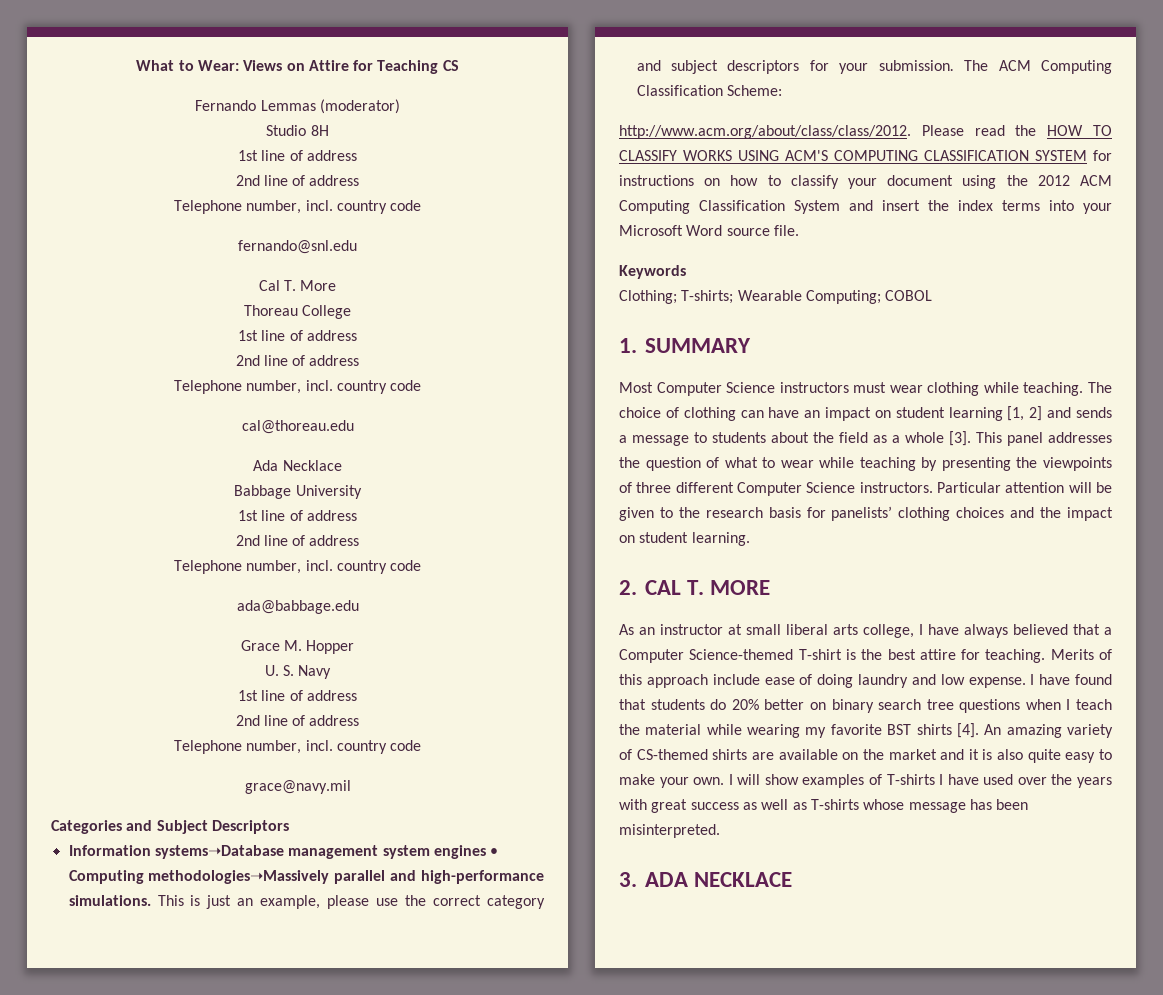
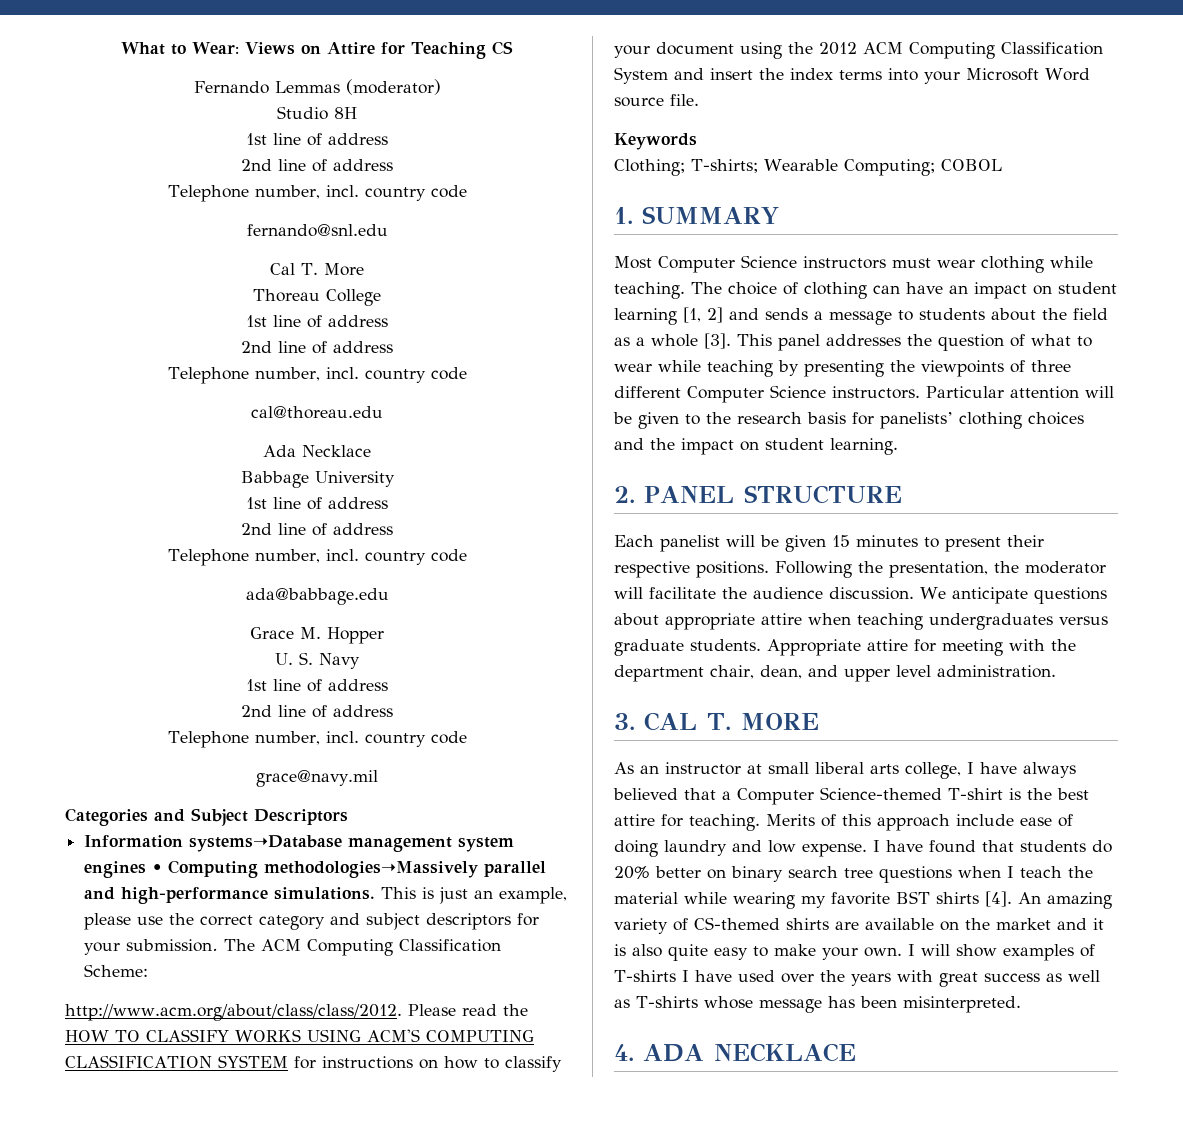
- 2. CAL T. MORE
+ 2. PANEL STRUCTURE
+ Each panelist will be given 15 minutes to present their respective positions. Following the presentation, the moderator will facilitate the audience discussion. We anticipate questions about appropriate attire when teaching undergraduates versus graduate students. Appropriate attire for meeting with the department chair, dean, and upper level administration.
+ 3. CAL T. MORE
- 3. ADA NECKLACE
+ 4. ADA NECKLACE

